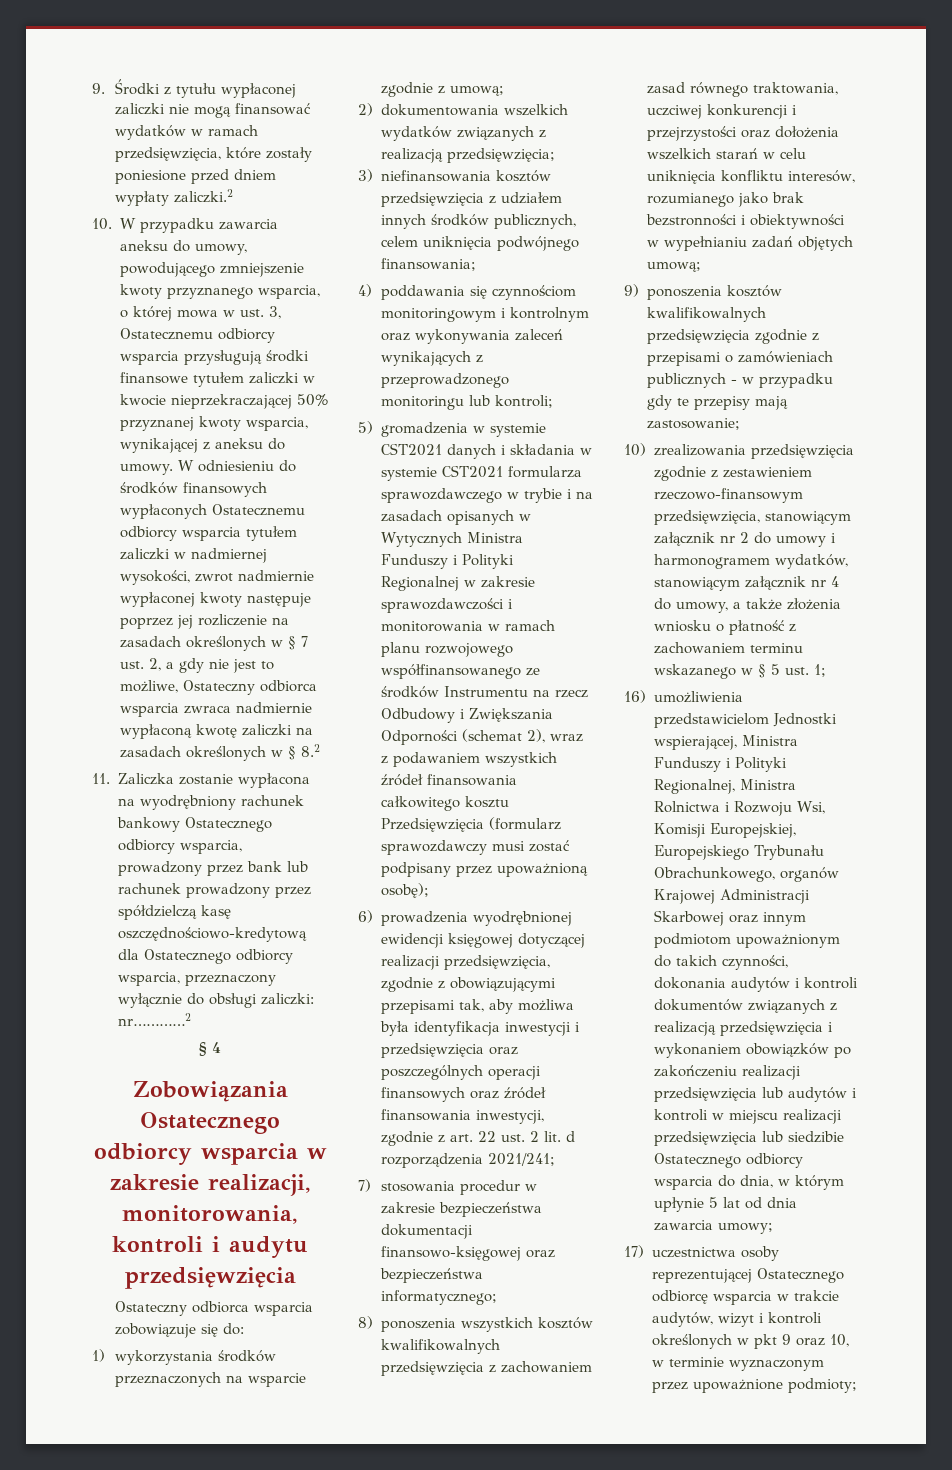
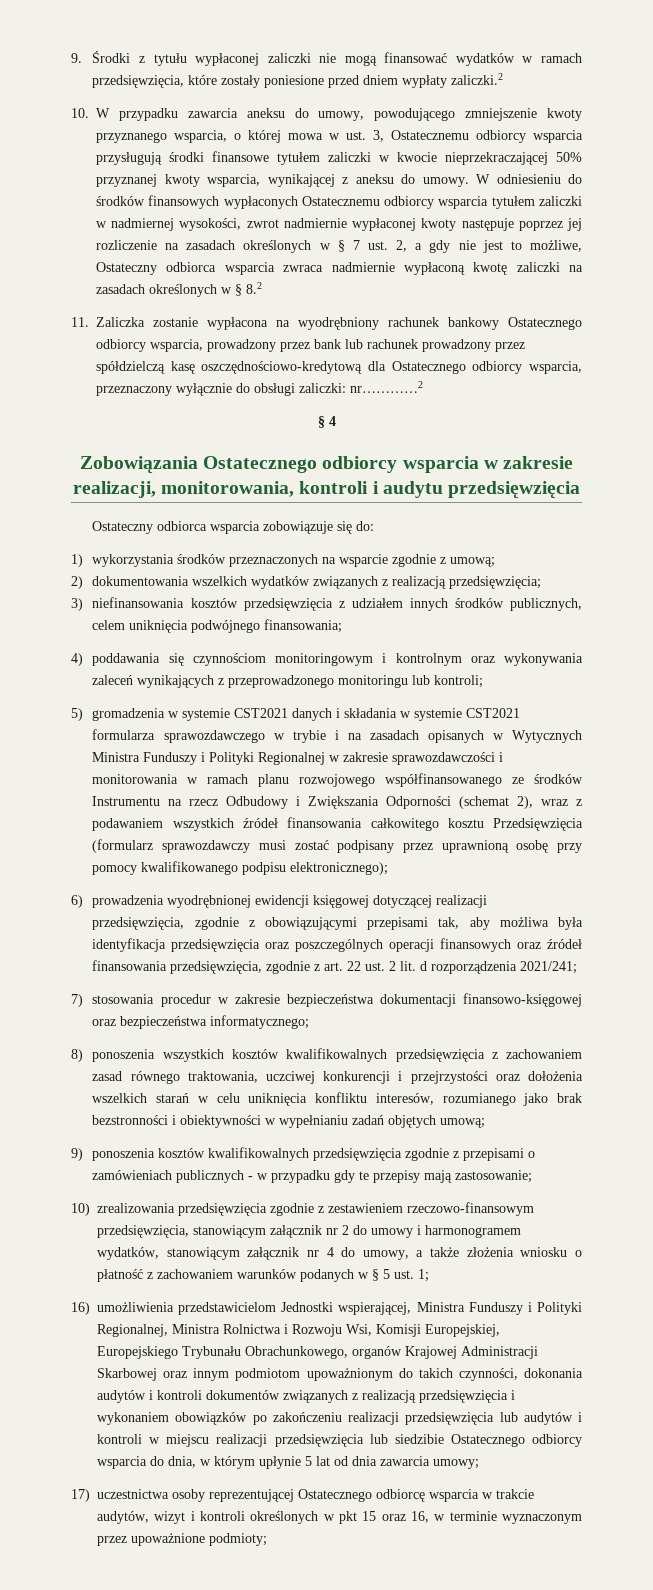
- 5) gromadzenia w systemie CST2021 danych i składania w systemie CST2021 formularza sprawozdawczego w trybie i na zasadach opisanych w Wytycznych Ministra Funduszy i Polityki Regionalnej w zakresie sprawozdawczości i monitorowania w ramach planu rozwojowego współfinansowanego ze środków Instrumentu na rzecz Odbudowy i Zwiększania Odporności (schemat 2), wraz z podawaniem wszystkich źródeł finansowania całkowitego kosztu Przedsięwzięcia (formularz sprawozdawczy musi zostać podpisany przez upoważnioną osobę);
+ 5) gromadzenia w systemie CST2021 danych i składania w systemie CST2021 formularza sprawozdawczego w trybie i na zasadach opisanych w Wytycznych Ministra Funduszy i Polityki Regionalnej w zakresie sprawozdawczości i monitorowania w ramach planu rozwojowego współfinansowanego ze środków Instrumentu na rzecz Odbudowy i Zwiększania Odporności (schemat 2), wraz z podawaniem wszystkich źródeł finansowania całkowitego kosztu Przedsięwzięcia (formularz sprawozdawczy musi zostać podpisany przez uprawnioną osobę przy pomocy kwalifikowanego podpisu elektronicznego);
- 6) prowadzenia wyodrębnionej ewidencji księgowej dotyczącej realizacji przedsięwzięcia, zgodnie z obowiązującymi przepisami tak, aby możliwa była identyfikacja inwestycji i przedsięwzięcia oraz poszczególnych operacji finansowych oraz źródeł finansowania inwestycji, zgodnie z art. 22 ust. 2 lit. d rozporządzenia 2021/241;
+ 6) prowadzenia wyodrębnionej ewidencji księgowej dotyczącej realizacji przedsięwzięcia, zgodnie z obowiązującymi przepisami tak, aby możliwa była identyfikacja przedsięwzięcia oraz poszczególnych operacji finansowych oraz źródeł finansowania przedsięwzięcia, zgodnie z art. 22 ust. 2 lit. d rozporządzenia 2021/241;
- 10) zrealizowania przedsięwzięcia zgodnie z zestawieniem rzeczowo-finansowym przedsięwzięcia, stanowiącym załącznik nr 2 do umowy i harmonogramem wydatków, stanowiącym załącznik nr 4 do umowy, a także złożenia wniosku o płatność z zachowaniem terminu wskazanego w § 5 ust. 1;
+ 10) zrealizowania przedsięwzięcia zgodnie z zestawieniem rzeczowo-finansowym przedsięwzięcia, stanowiącym załącznik nr 2 do umowy i harmonogramem wydatków, stanowiącym załącznik nr 4 do umowy, a także złożenia wniosku o płatność z zachowaniem warunków podanych w § 5 ust. 1;
- 17) uczestnictwa osoby reprezentującej Ostatecznego odbiorcę wsparcia w trakcie audytów, wizyt i kontroli określonych w pkt 9 oraz 10, w terminie wyznaczonym przez upoważnione podmioty;
+ 17) uczestnictwa osoby reprezentującej Ostatecznego odbiorcę wsparcia w trakcie audytów, wizyt i kontroli określonych w pkt 15 oraz 16, w terminie wyznaczonym przez upoważnione podmioty;

